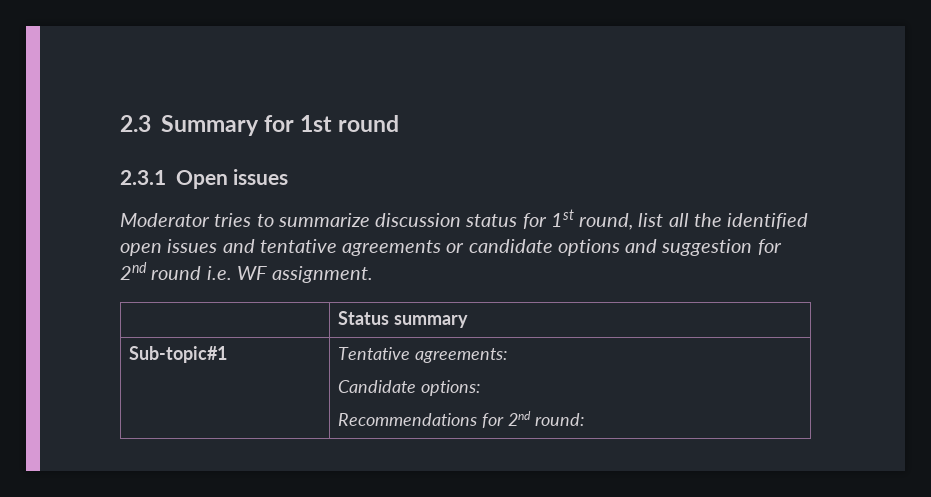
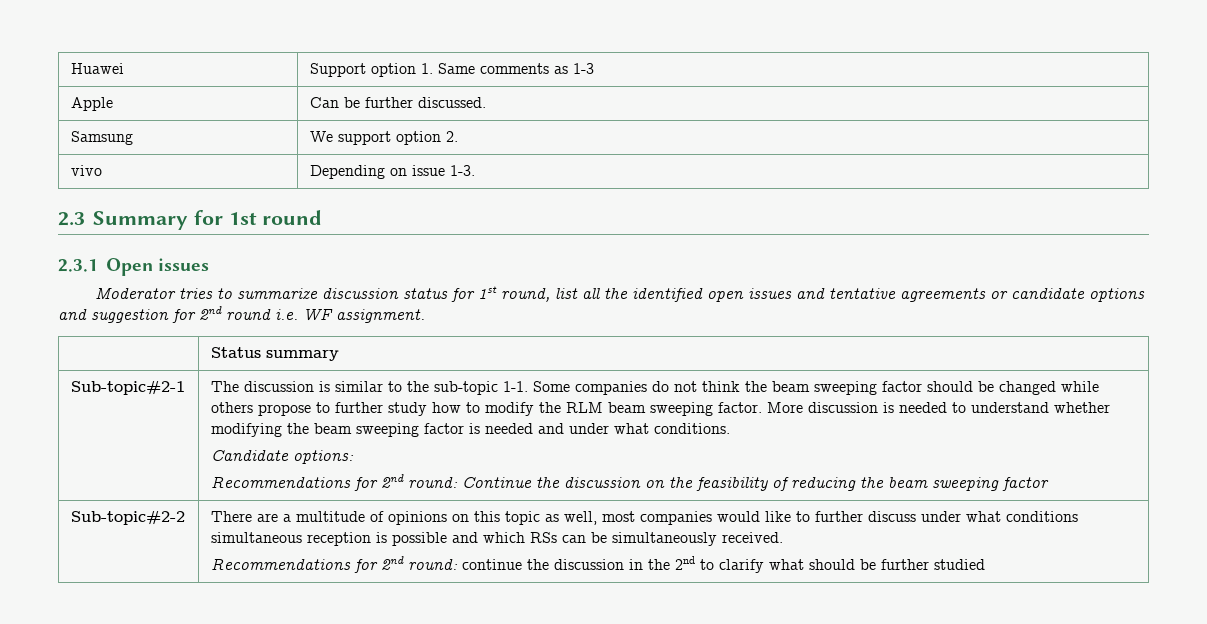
+ Huawei | Support option 1. Same comments as 1-3
+ Apple | Can be further discussed.
+ Samsung | We support option 2.
+ vivo | Depending on issue 1-3.
- Sub-topic#1 | Tentative agreements:
+ Sub-topic#2-1 | The discussion is similar to the sub-topic 1-1. Some companies do not think the beam sweeping factor should be changed while others propose to further study how to modify the RLM beam sweeping factor. More discussion is needed to understand whether modifying the beam sweeping factor is needed and under what conditions.
- Recommendations for 2nd round:
+ Recommendations for 2nd round: Continue the discussion on the feasibility of reducing the beam sweeping factor
+ Sub-topic#2-2 | There are a multitude of opinions on this topic as well, most companies would like to further discuss under what conditions simultaneous reception is possible and which RSs can be simultaneously received.
+ Recommendations for 2nd round: continue the discussion in the 2nd to clarify what should be further studied

